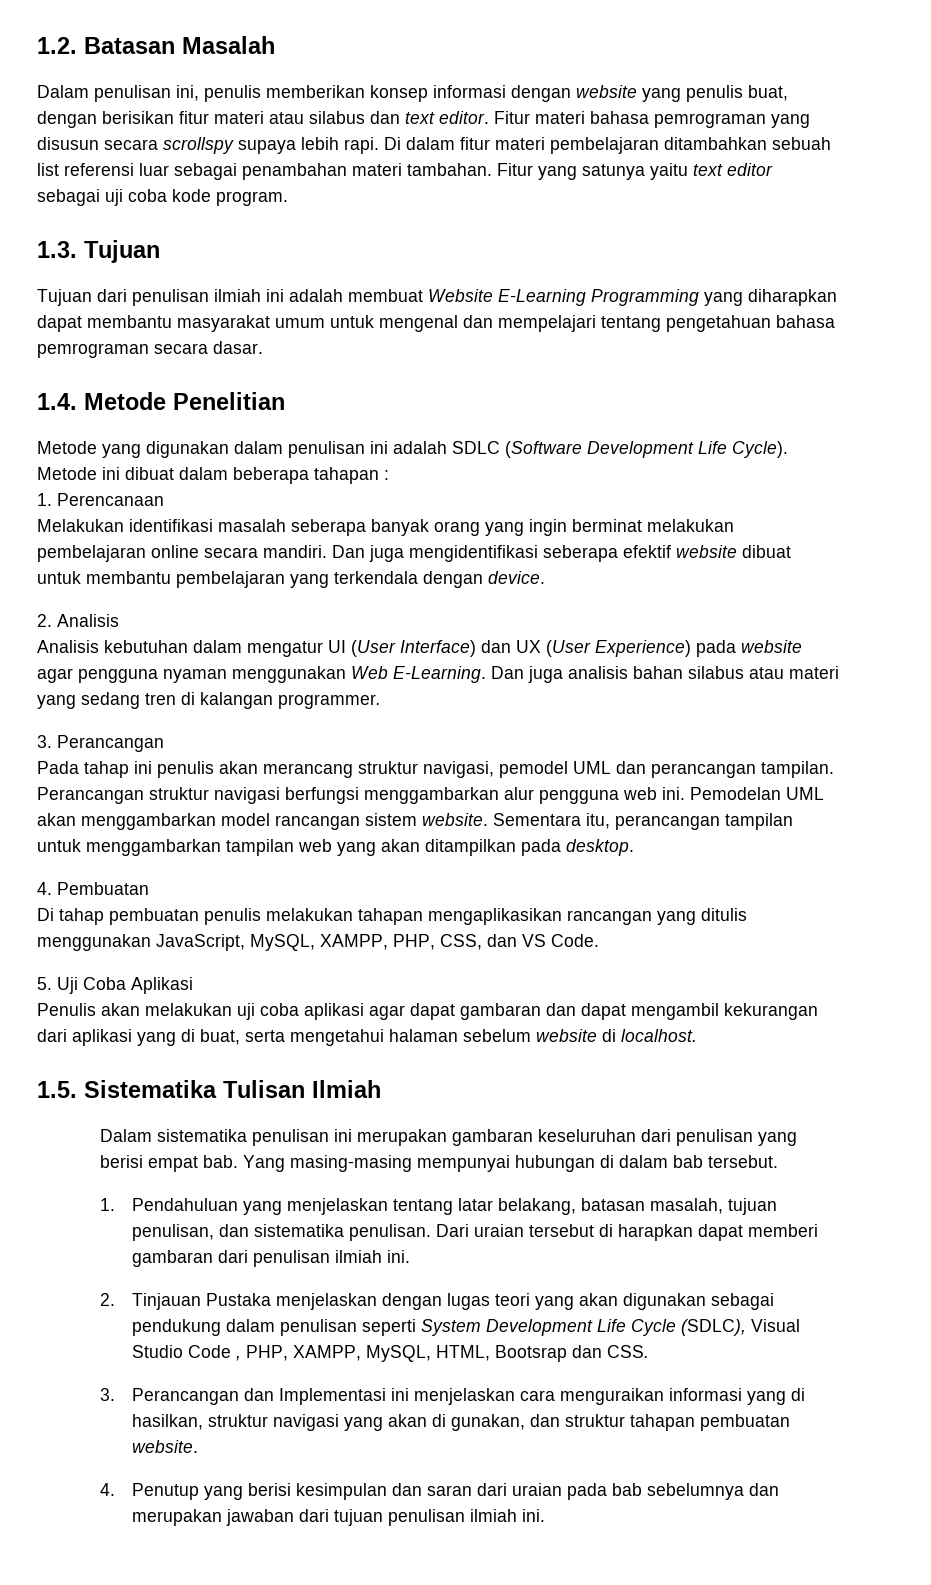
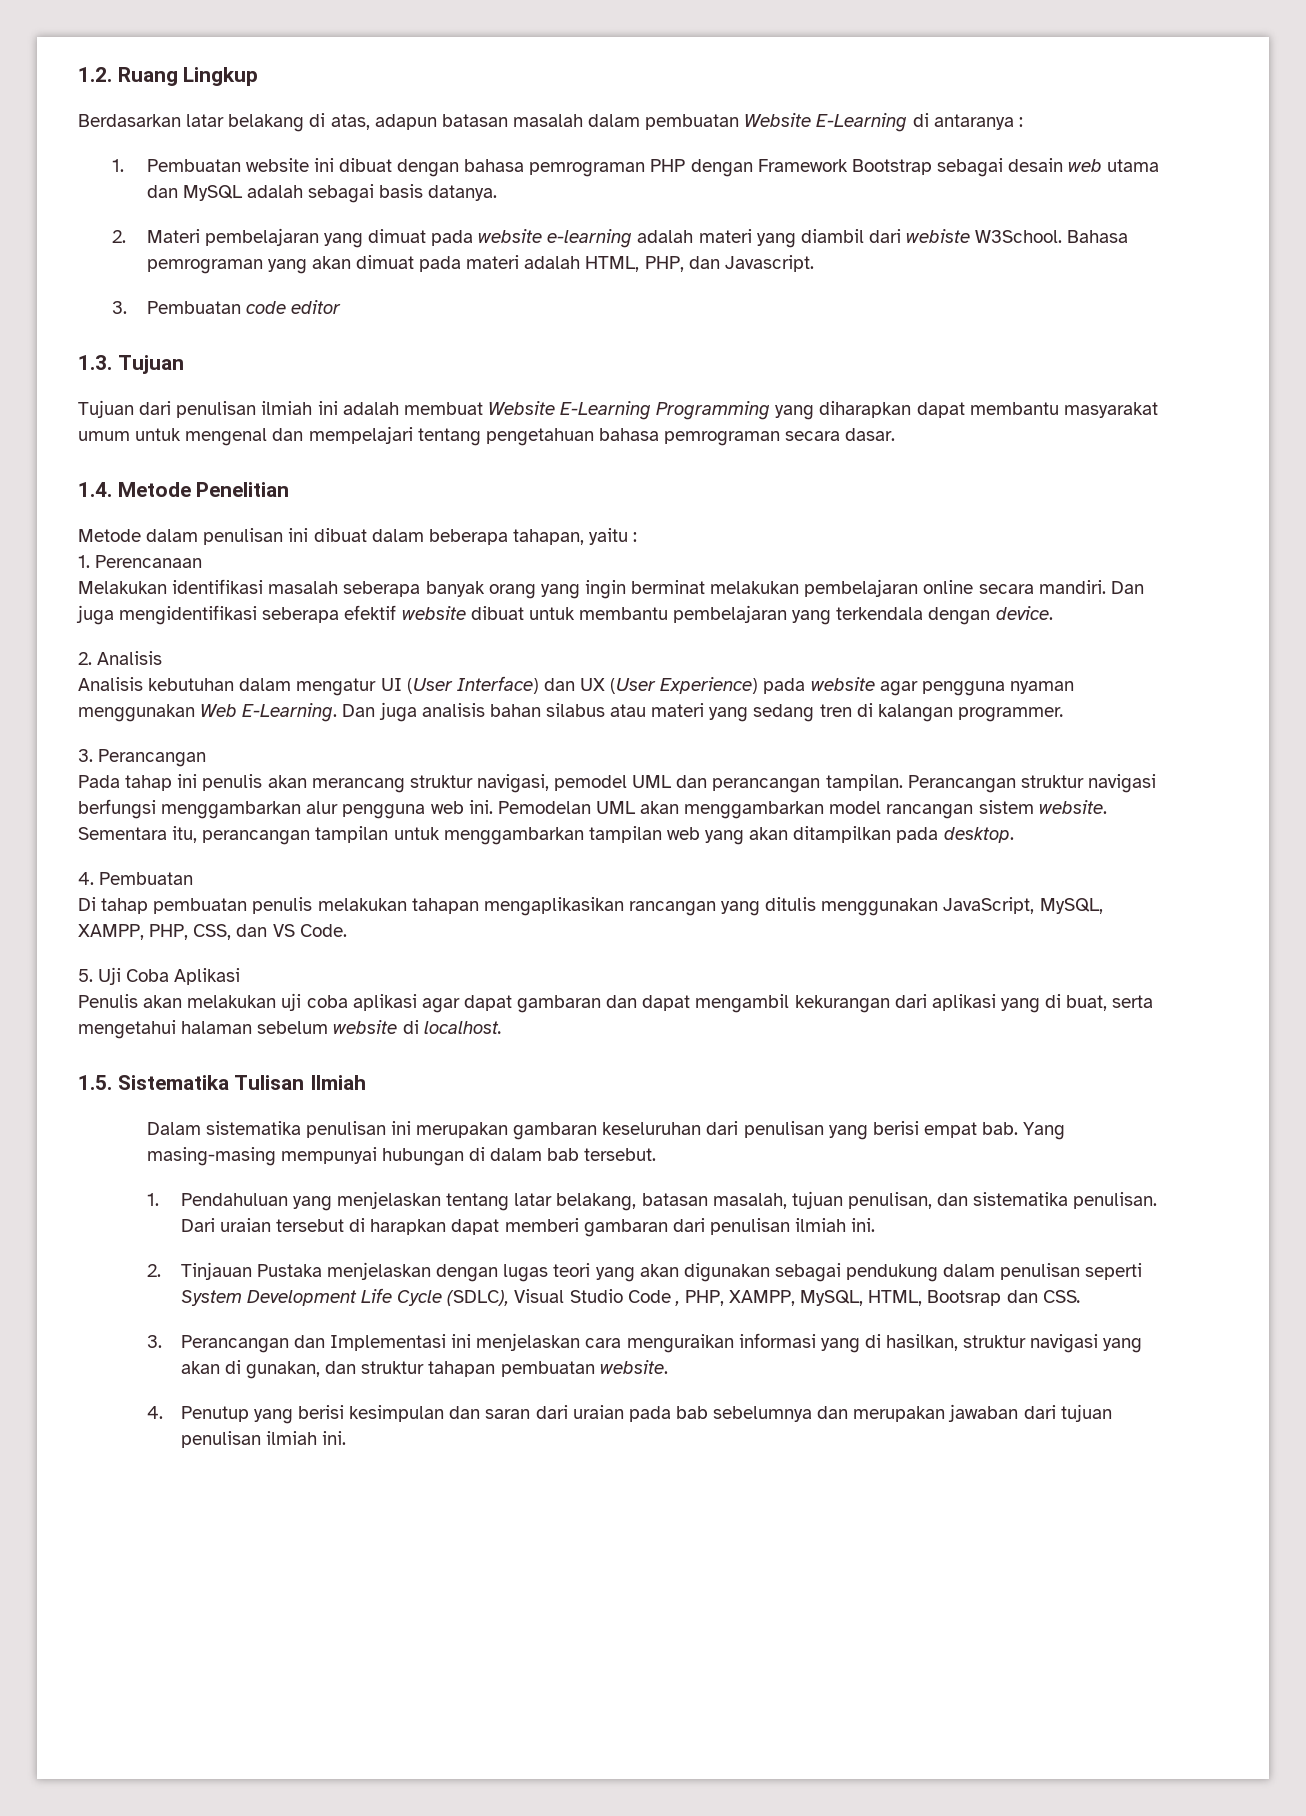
- 1.2. Batasan Masalah
- Dalam penulisan ini, penulis memberikan konsep informasi dengan website yang penulis buat, dengan berisikan fitur materi atau silabus dan text editor. Fitur materi bahasa pemrograman yang disusun secara scrollspy supaya lebih rapi. Di dalam fitur materi pembelajaran ditambahkan sebuah list referensi luar sebagai penambahan materi tambahan. Fitur yang satunya yaitu text editor sebagai uji coba kode program.
+ 1.2. Ruang Lingkup
+ Berdasarkan latar belakang di atas, adapun batasan masalah dalam pembuatan Website E-Learning di antaranya :
+ 1. Pembuatan website ini dibuat dengan bahasa pemrograman PHP dengan Framework Bootstrap sebagai desain web utama dan MySQL adalah sebagai basis datanya.
+ 2. Materi pembelajaran yang dimuat pada website e-learning adalah materi yang diambil dari webiste W3School. Bahasa pemrograman yang akan dimuat pada materi adalah HTML, PHP, dan Javascript.
+ 3. Pembuatan code editor
- Metode yang digunakan dalam penulisan ini adalah SDLC (Software Development Life Cycle). Metode ini dibuat dalam beberapa tahapan :
+ Metode dalam penulisan ini dibuat dalam beberapa tahapan, yaitu :

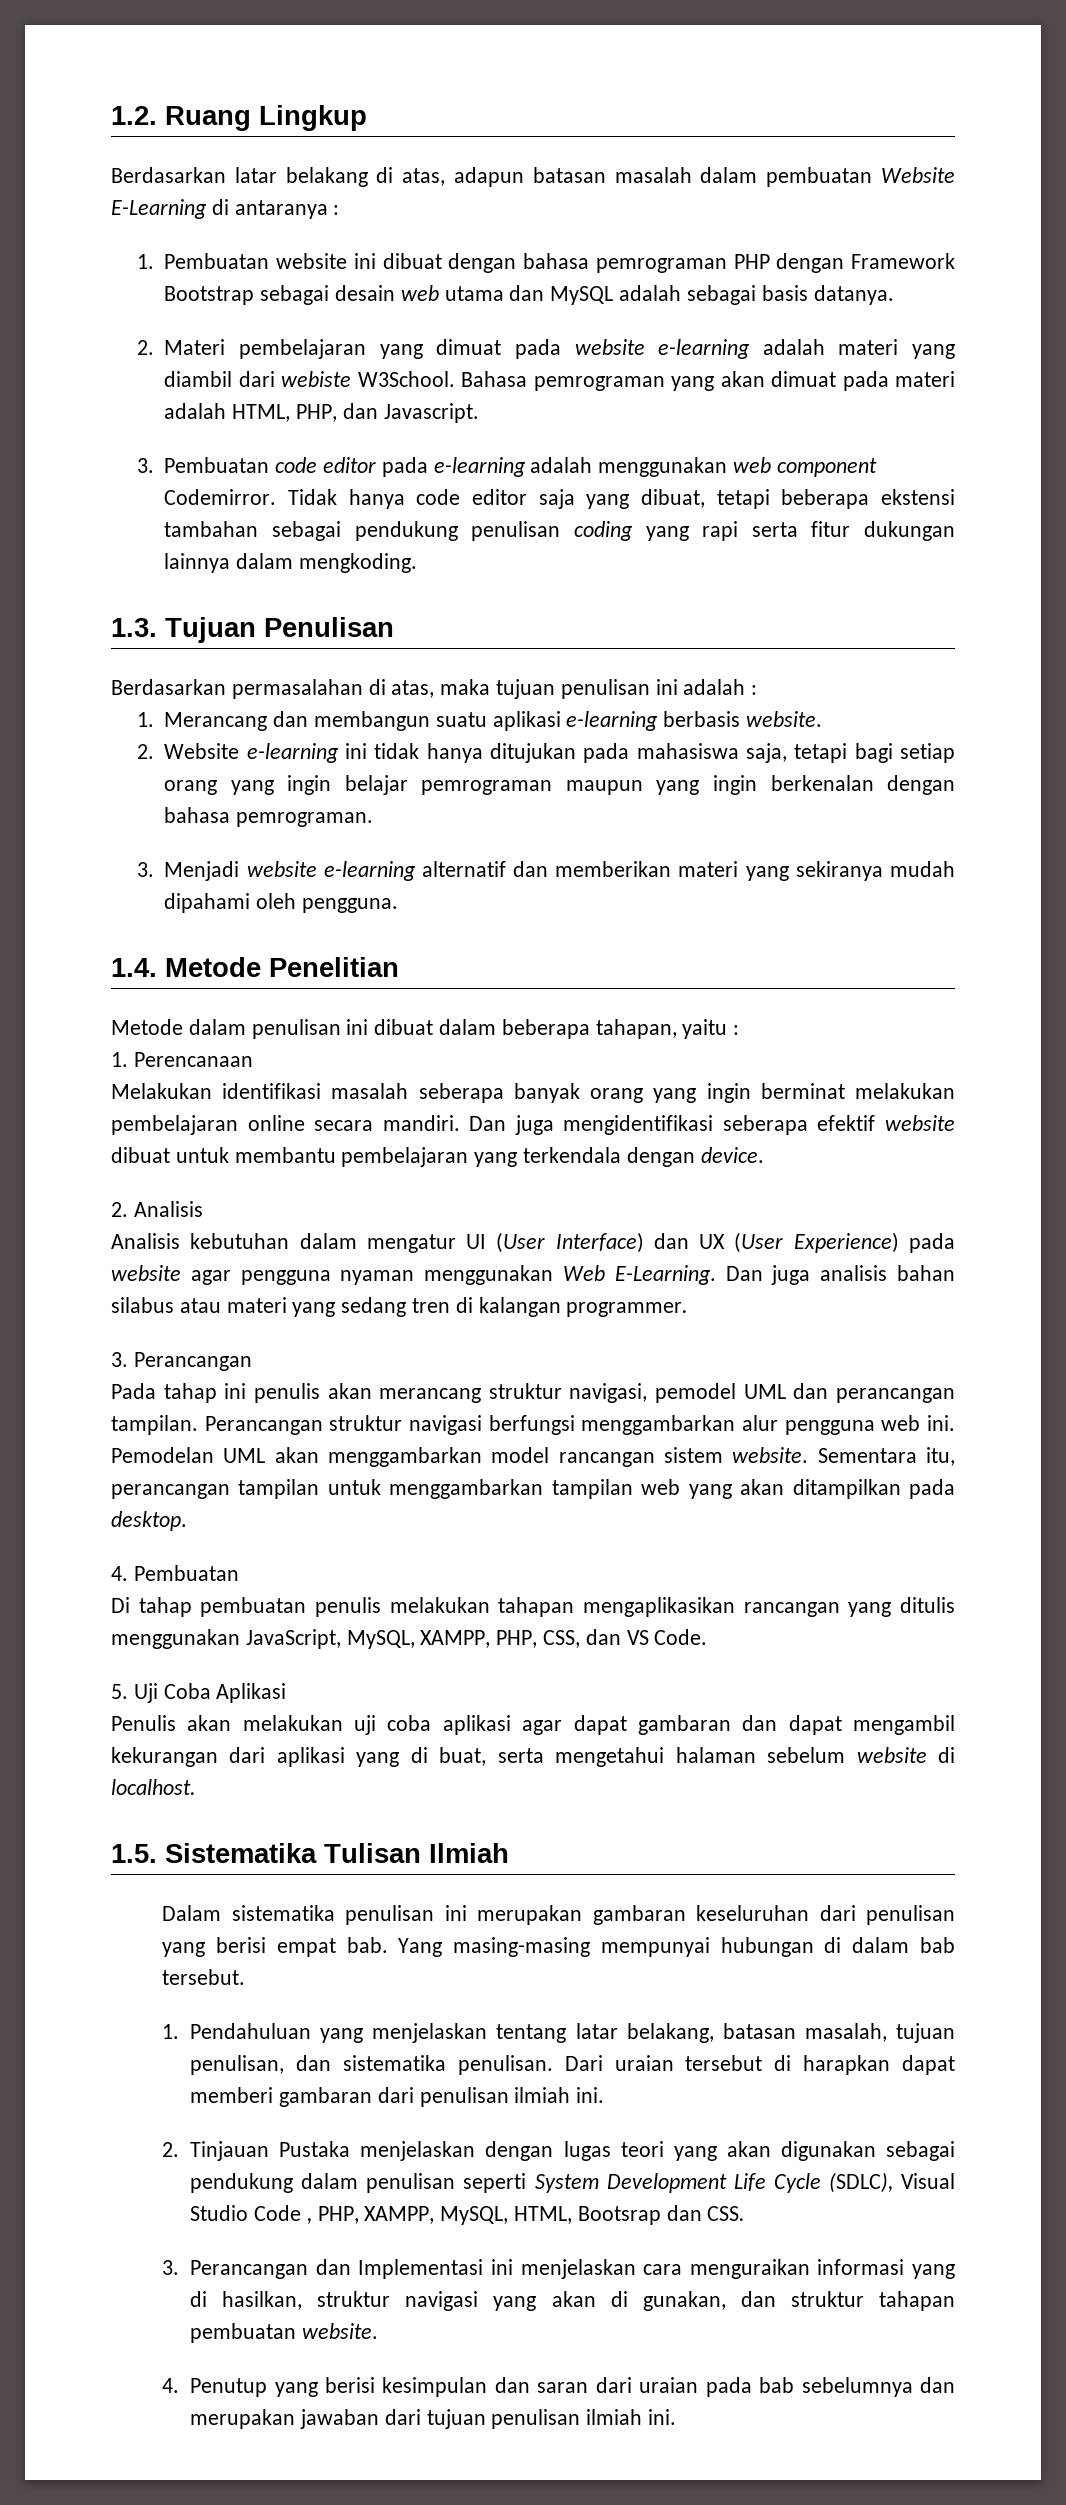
- 3. Pembuatan code editor
- 1.3. Tujuan
- Tujuan dari penulisan ilmiah ini adalah membuat Website E-Learning Programming yang diharapkan dapat membantu masyarakat umum untuk mengenal dan mempelajari tentang pengetahuan bahasa pemrograman secara dasar.
+ 3. Pembuatan code editor pada e-learning adalah menggunakan web component Codemirror. Tidak hanya code editor saja yang dibuat, tetapi beberapa ekstensi tambahan sebagai pendukung penulisan coding yang rapi serta fitur dukungan lainnya dalam mengkoding.
+ 1.3. Tujuan Penulisan
+ Berdasarkan permasalahan di atas, maka tujuan penulisan ini adalah :
+ 1. Merancang dan membangun suatu aplikasi e-learning berbasis website.
+ 2. Website e-learning ini tidak hanya ditujukan pada mahasiswa saja, tetapi bagi setiap orang yang ingin belajar pemrograman maupun yang ingin berkenalan dengan bahasa pemrograman.
+ 3. Menjadi website e-learning alternatif dan memberikan materi yang sekiranya mudah dipahami oleh pengguna.

